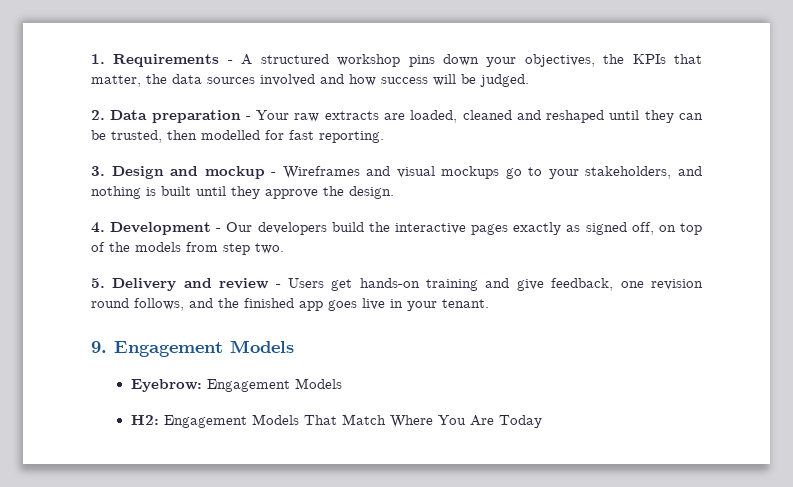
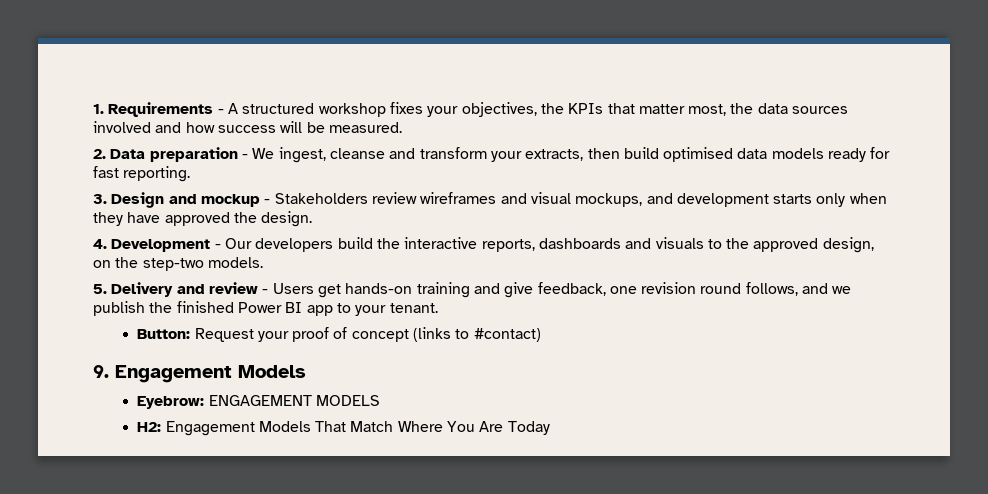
- 1. Requirements - A structured workshop pins down your objectives, the KPIs that matter, the data sources involved and how success will be judged.
+ 1. Requirements - A structured workshop fixes your objectives, the KPIs that matter most, the data sources involved and how success will be measured.
- 2. Data preparation - Your raw extracts are loaded, cleaned and reshaped until they can be trusted, then modelled for fast reporting.
+ 2. Data preparation - We ingest, cleanse and transform your extracts, then build optimised data models ready for fast reporting.
- 3. Design and mockup - Wireframes and visual mockups go to your stakeholders, and nothing is built until they approve the design.
+ 3. Design and mockup - Stakeholders review wireframes and visual mockups, and development starts only when they have approved the design.
- 4. Development - Our developers build the interactive pages exactly as signed off, on top of the models from step two.
+ 4. Development - Our developers build the interactive reports, dashboards and visuals to the approved design, on the step-two models.
- 5. Delivery and review - Users get hands-on training and give feedback, one revision round follows, and the finished app goes live in your tenant.
+ 5. Delivery and review - Users get hands-on training and give feedback, one revision round follows, and we publish the finished Power BI app to your tenant.
+ Button: Request your proof of concept (links to #contact)
- Eyebrow: Engagement Models
+ Eyebrow: ENGAGEMENT MODELS

